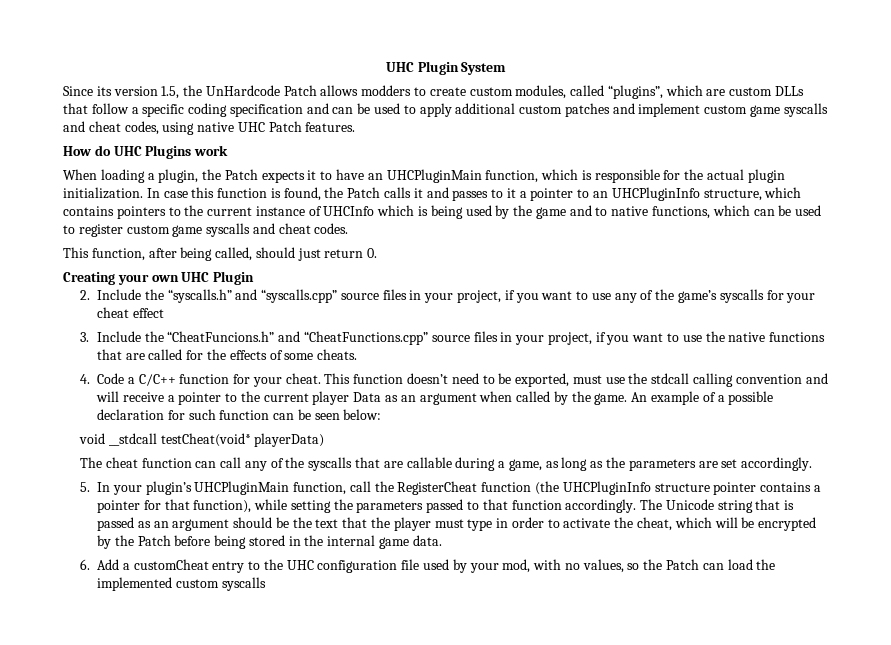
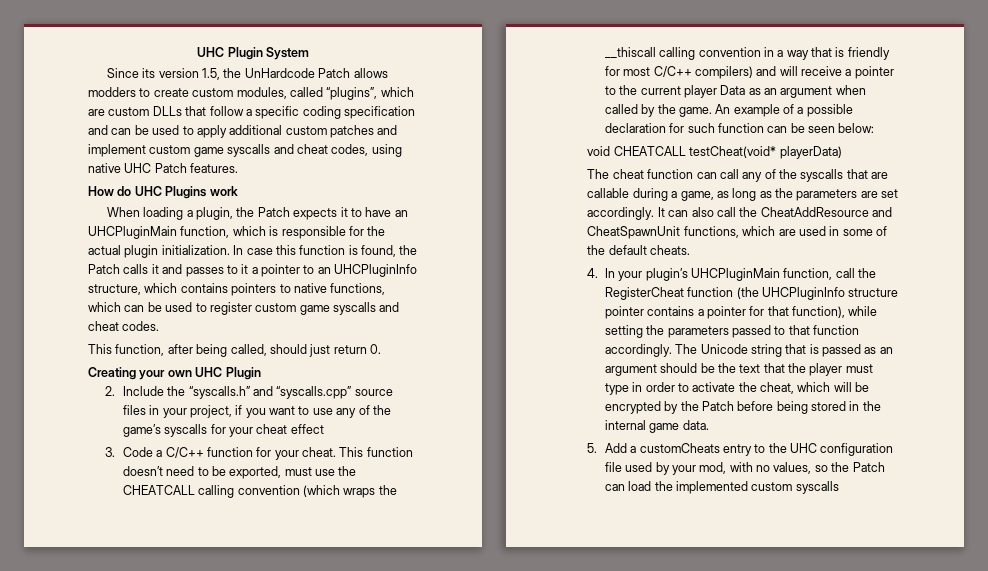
- In case this function is found, the Patch calls it and passes to it a pointer to an UHCPluginInfo structure, which contains pointers to the current instance of UHCInfo which is being used by the game and to native functions, which can be used to register custom game syscalls and cheat codes.
+ In case this function is found, the Patch calls it and passes to it a pointer to an UHCPluginInfo structure, which contains pointers to native functions, which can be used to register custom game syscalls and cheat codes.
- 3. Include the “CheatFuncions.h” and “CheatFunctions.cpp” source files in your project, if you want to use the native functions that are called for the effects of some cheats.
- 4. Code a C/C++ function for your cheat.
+ 3. Code a C/C++ function for your cheat.
- This function doesn’t need to be exported, must use the stdcall calling convention and will receive a pointer to the current player Data as an argument when called by the game.
+ This function doesn’t need to be exported, must use the CHEATCALL calling convention (which wraps the __thiscall calling convention in a way that is friendly for most C/C++ compilers) and will receive a pointer to the current player Data as an argument when called by the game.
- void __stdcall testCheat(void* playerData)
+ void CHEATCALL testCheat(void* playerData)
- The cheat function can call any of the syscalls that are callable during a game, as long as the parameters are set accordingly.
- 5. In your plugin’s UHCPluginMain function, call the RegisterCheat function (the UHCPluginInfo structure pointer contains a pointer for that function), while setting the parameters passed to that function accordingly.
+ The cheat function can call any of the syscalls that are callable during a game, as long as the parameters are set accordingly. It can also call the CheatAddResource and CheatSpawnUnit functions, which are used in some of the default cheats.
+ 4. In your plugin’s UHCPluginMain function, call the RegisterCheat function (the UHCPluginInfo structure pointer contains a pointer for that function), while setting the parameters passed to that function accordingly.
- 6. Add a customCheat entry to the UHC configuration file used by your mod, with no values, so the Patch can load the implemented custom syscalls
+ 5. Add a customCheats entry to the UHC configuration file used by your mod, with no values, so the Patch can load the implemented custom syscalls

